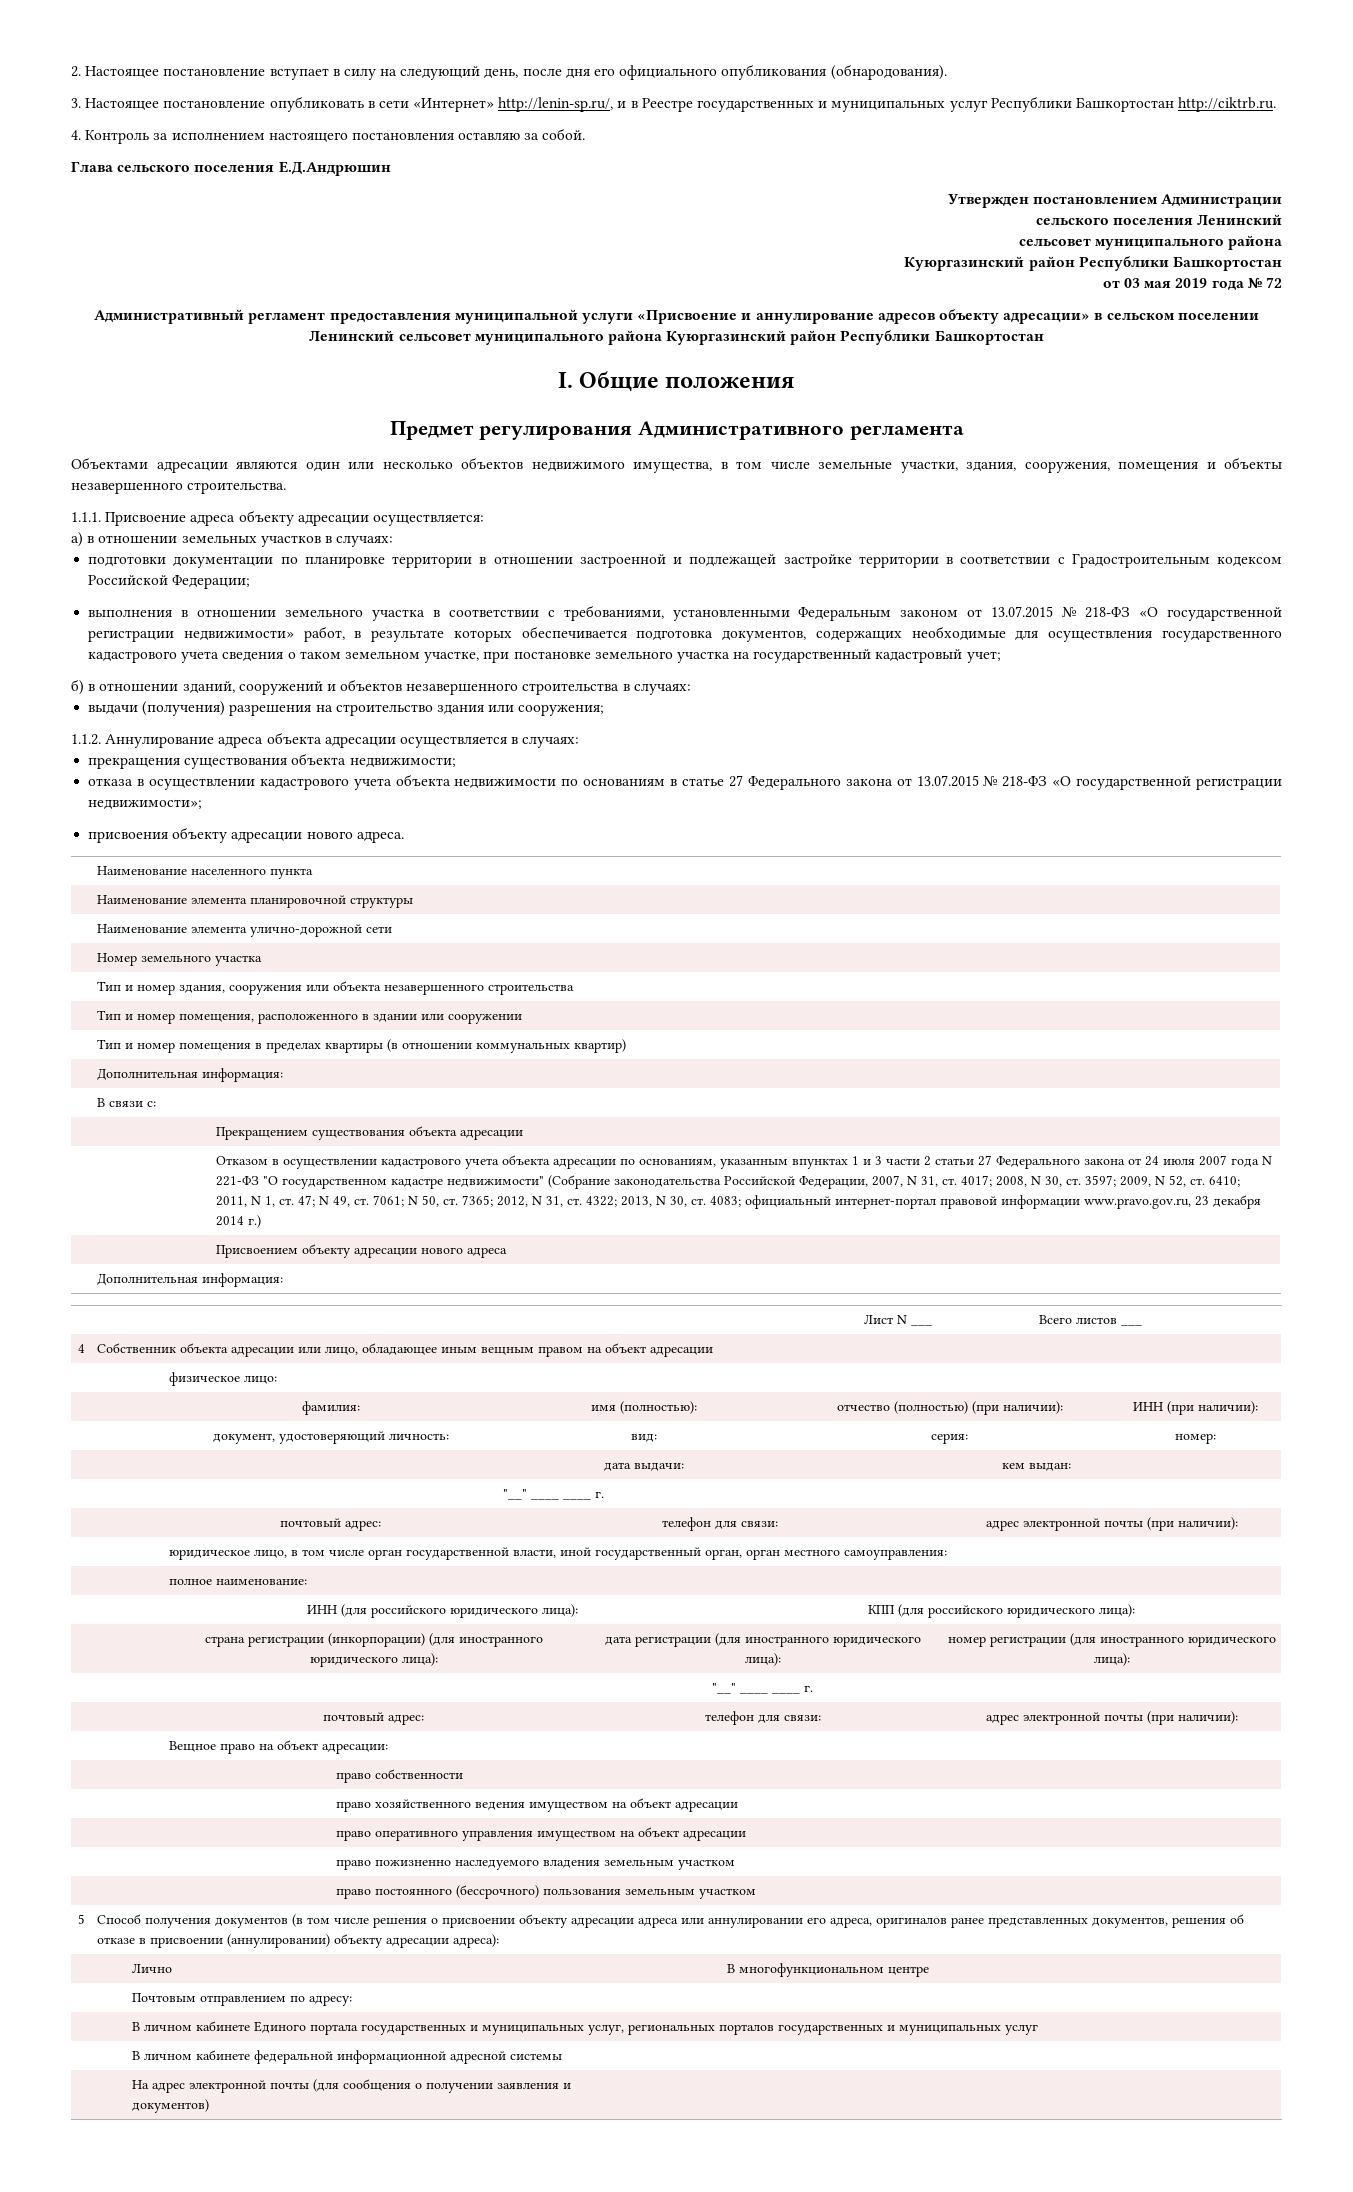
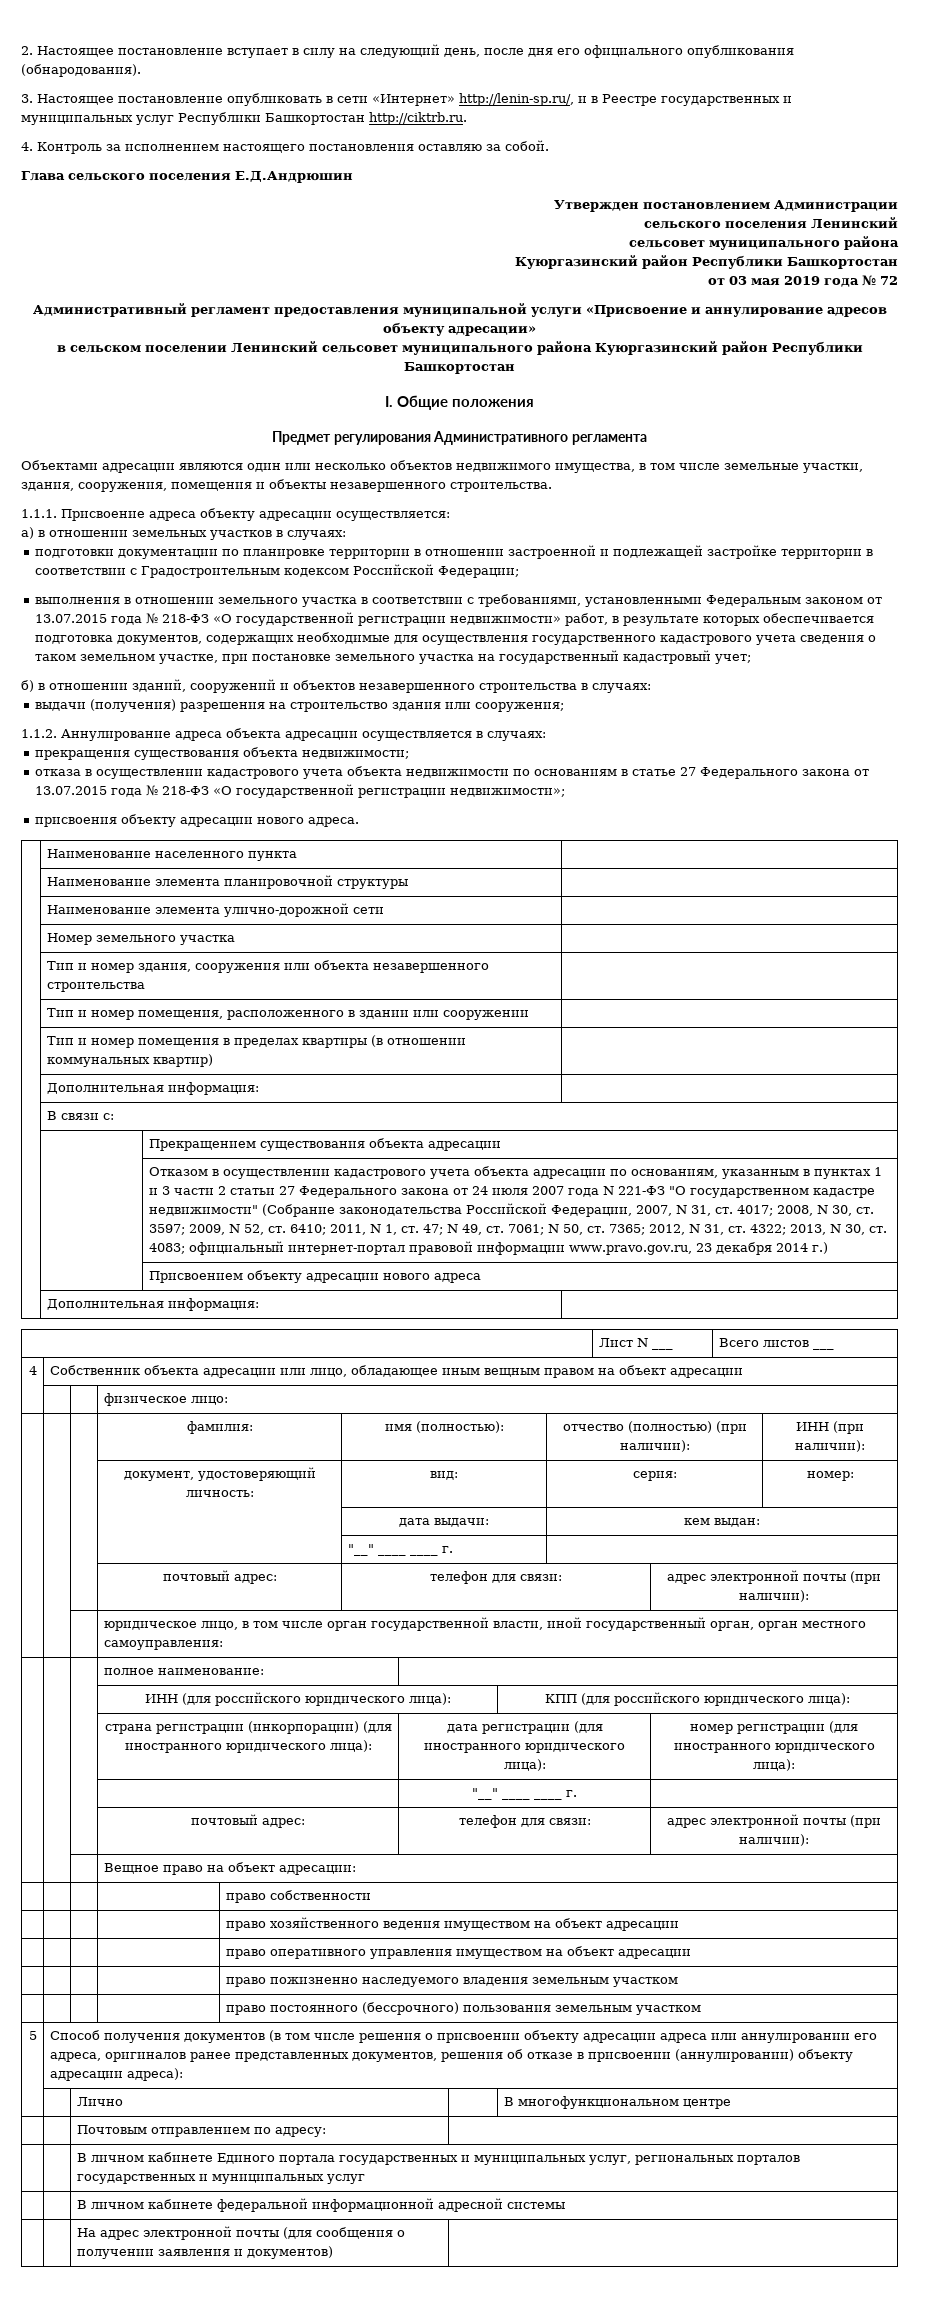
- Административный регламент предоставления муниципальной услуги «Присвоение и аннулирование адресов объекту адресации» в сельском поселении Ленинский сельсовет муниципального района Куюргазинский район Республики Башкортостан
+ Административный регламент предоставления муниципальной услуги «Присвоение и аннулирование адресов объекту адресации»
+ в сельском поселении Ленинский сельсовет муниципального района Куюргазинский район Республики Башкортостан
- выполнения в отношении земельного участка в соответствии с требованиями, установленными Федеральным законом от 13.07.2015 № 218-ФЗ «О государственной регистрации недвижимости» работ, в результате которых обеспечивается подготовка документов, содержащих необходимые для осуществления государственного кадастрового учета сведения о таком земельном участке, при постановке земельного участка на государственный кадастровый учет;
+ выполнения в отношении земельного участка в соответствии с требованиями, установленными Федеральным законом от 13.07.2015 года № 218-ФЗ «О государственной регистрации недвижимости» работ, в результате которых обеспечивается подготовка документов, содержащих необходимые для осуществления государственного кадастрового учета сведения о таком земельном участке, при постановке земельного участка на государственный кадастровый учет;
- отказа в осуществлении кадастрового учета объекта недвижимости по основаниям в статье 27 Федерального закона от 13.07.2015 № 218-ФЗ «О государственной регистрации недвижимости»;
+ отказа в осуществлении кадастрового учета объекта недвижимости по основаниям в статье 27 Федерального закона от 13.07.2015 года № 218-ФЗ «О государственной регистрации недвижимости»;
- Отказом в осуществлении кадастрового учета объекта адресации по основаниям, указанным впунктах 1 и 3 части 2 статьи 27 Федерального закона от 24 июля 2007 года N 221-ФЗ "О государственном кадастре недвижимости" (Собрание законодательства Российской Федерации, 2007, N 31, ст. 4017;
+ Отказом в осуществлении кадастрового учета объекта адресации по основаниям, указанным в пунктах 1 и 3 части 2 статьи 27 Федерального закона от 24 июля 2007 года N 221-ФЗ "О государственном кадастре недвижимости" (Собрание законодательства Российской Федерации, 2007, N 31, ст. 4017;

